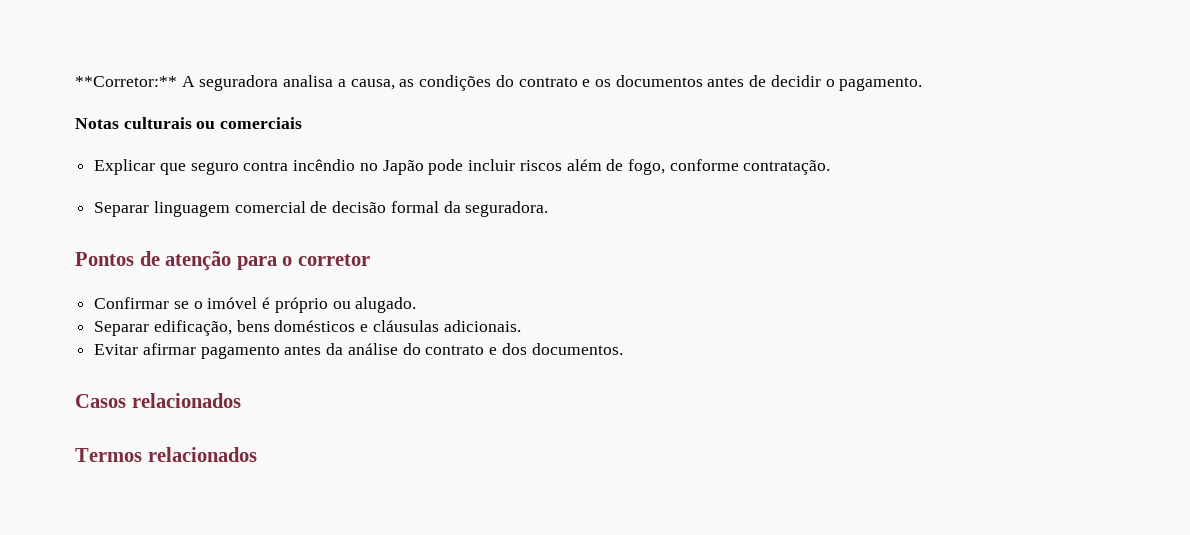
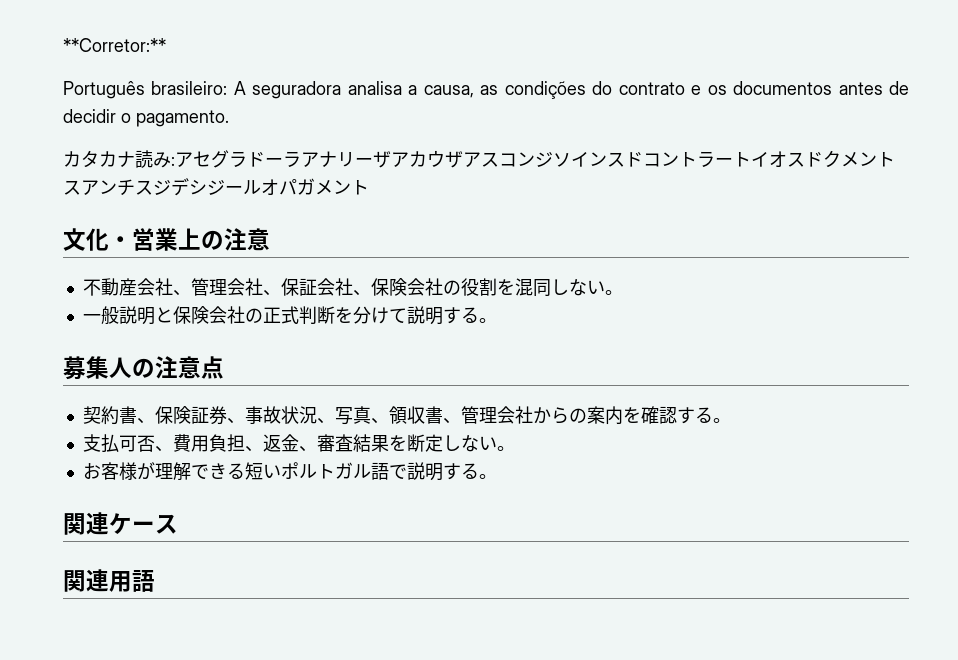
- **Corretor:** A seguradora analisa a causa, as condições do contrato e os documentos antes de decidir o pagamento.
+ **Corretor:**
+ Português brasileiro: A seguradora analisa a causa, as condições do contrato e os documentos antes de decidir o pagamento.
- Notas culturais ou comerciais
- Explicar que seguro contra incêndio no Japão pode incluir riscos além de fogo, conforme contratação.
- Separar linguagem comercial de decisão formal da seguradora.
- Pontos de atenção para o corretor
- Confirmar se o imóvel é próprio ou alugado.
- Separar edificação, bens domésticos e cláusulas adicionais.
- Evitar afirmar pagamento antes da análise do contrato e dos documentos.
- Casos relacionados
- Termos relacionados
+ カタカナ読み:アセグラドーラアナリーザアカウザアスコンジソインスドコントラートイオスドクメントスアンチスジデシジールオパガメント
+ 文化・営業上の注意
+ 不動産会社、管理会社、保証会社、保険会社の役割を混同しない。
+ 一般説明と保険会社の正式判断を分けて説明する。
+ 募集人の注意点
+ 契約書、保険証券、事故状況、写真、領収書、管理会社からの案内を確認する。
+ 支払可否、費用負担、返金、審査結果を断定しない。
+ お客様が理解できる短いポルトガル語で説明する。
+ 関連ケース
+ 関連用語

